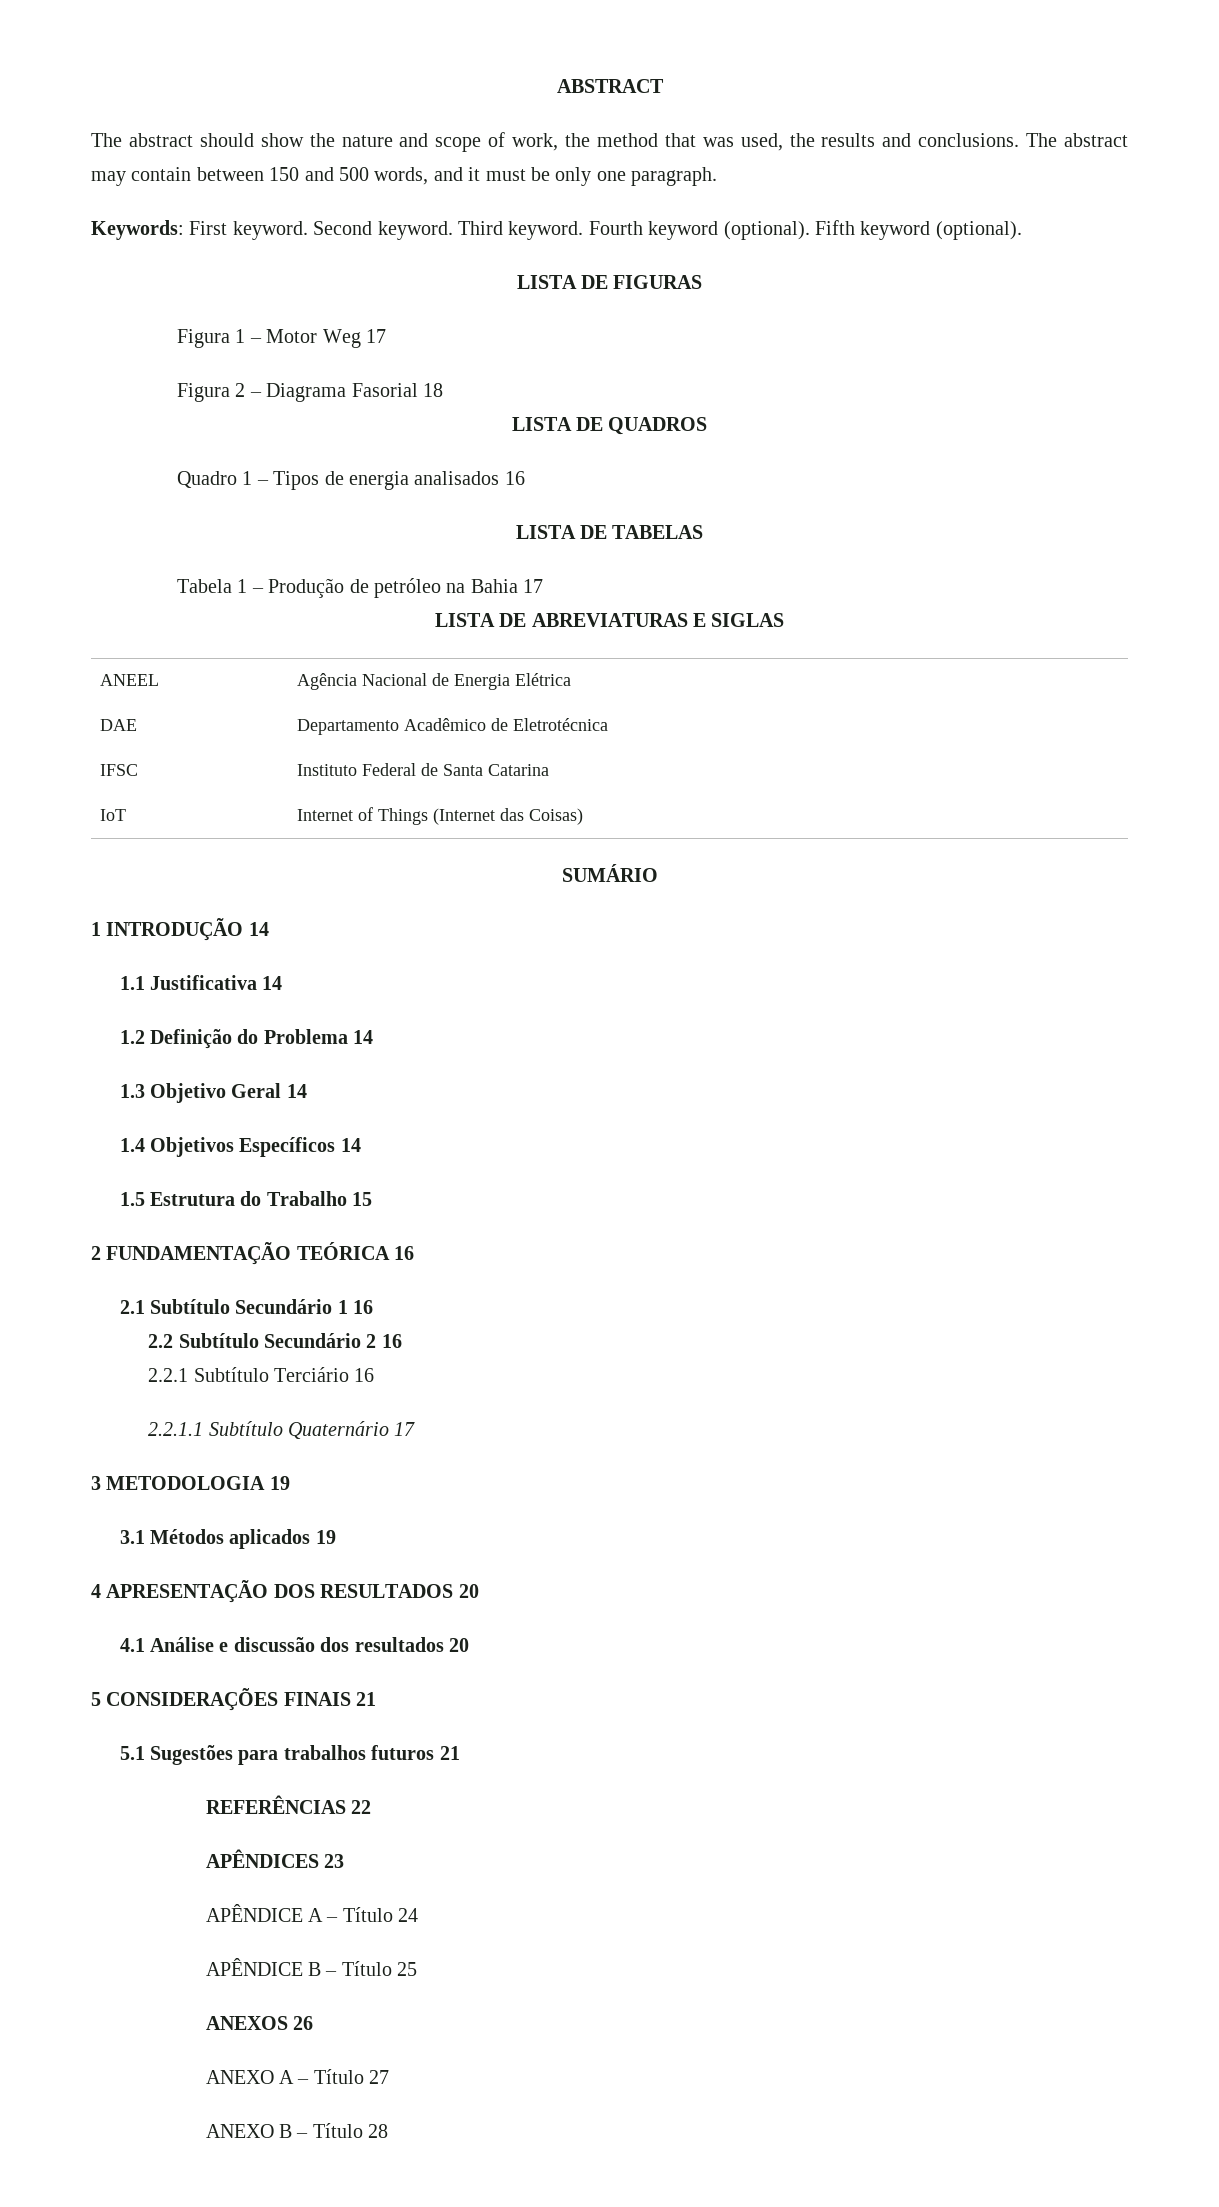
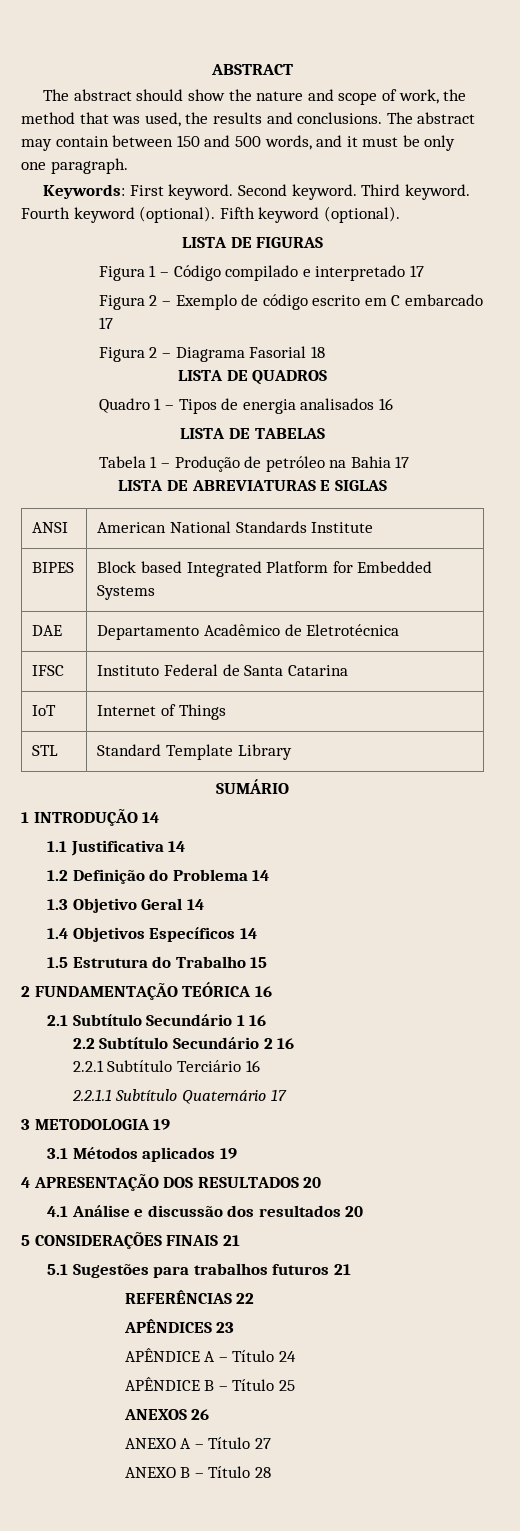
- Figura 1 – Motor Weg 17
+ Figura 1 – Código compilado e interpretado 17
+ Figura 2 – Exemplo de código escrito em C embarcado 17
- ANEEL | Agência Nacional de Energia Elétrica
+ ANSI | American National Standards Institute
+ BIPES | Block based Integrated Platform for Embedded Systems
- IoT | Internet of Things (Internet das Coisas)
+ IoT | Internet of Things
+ STL | Standard Template Library

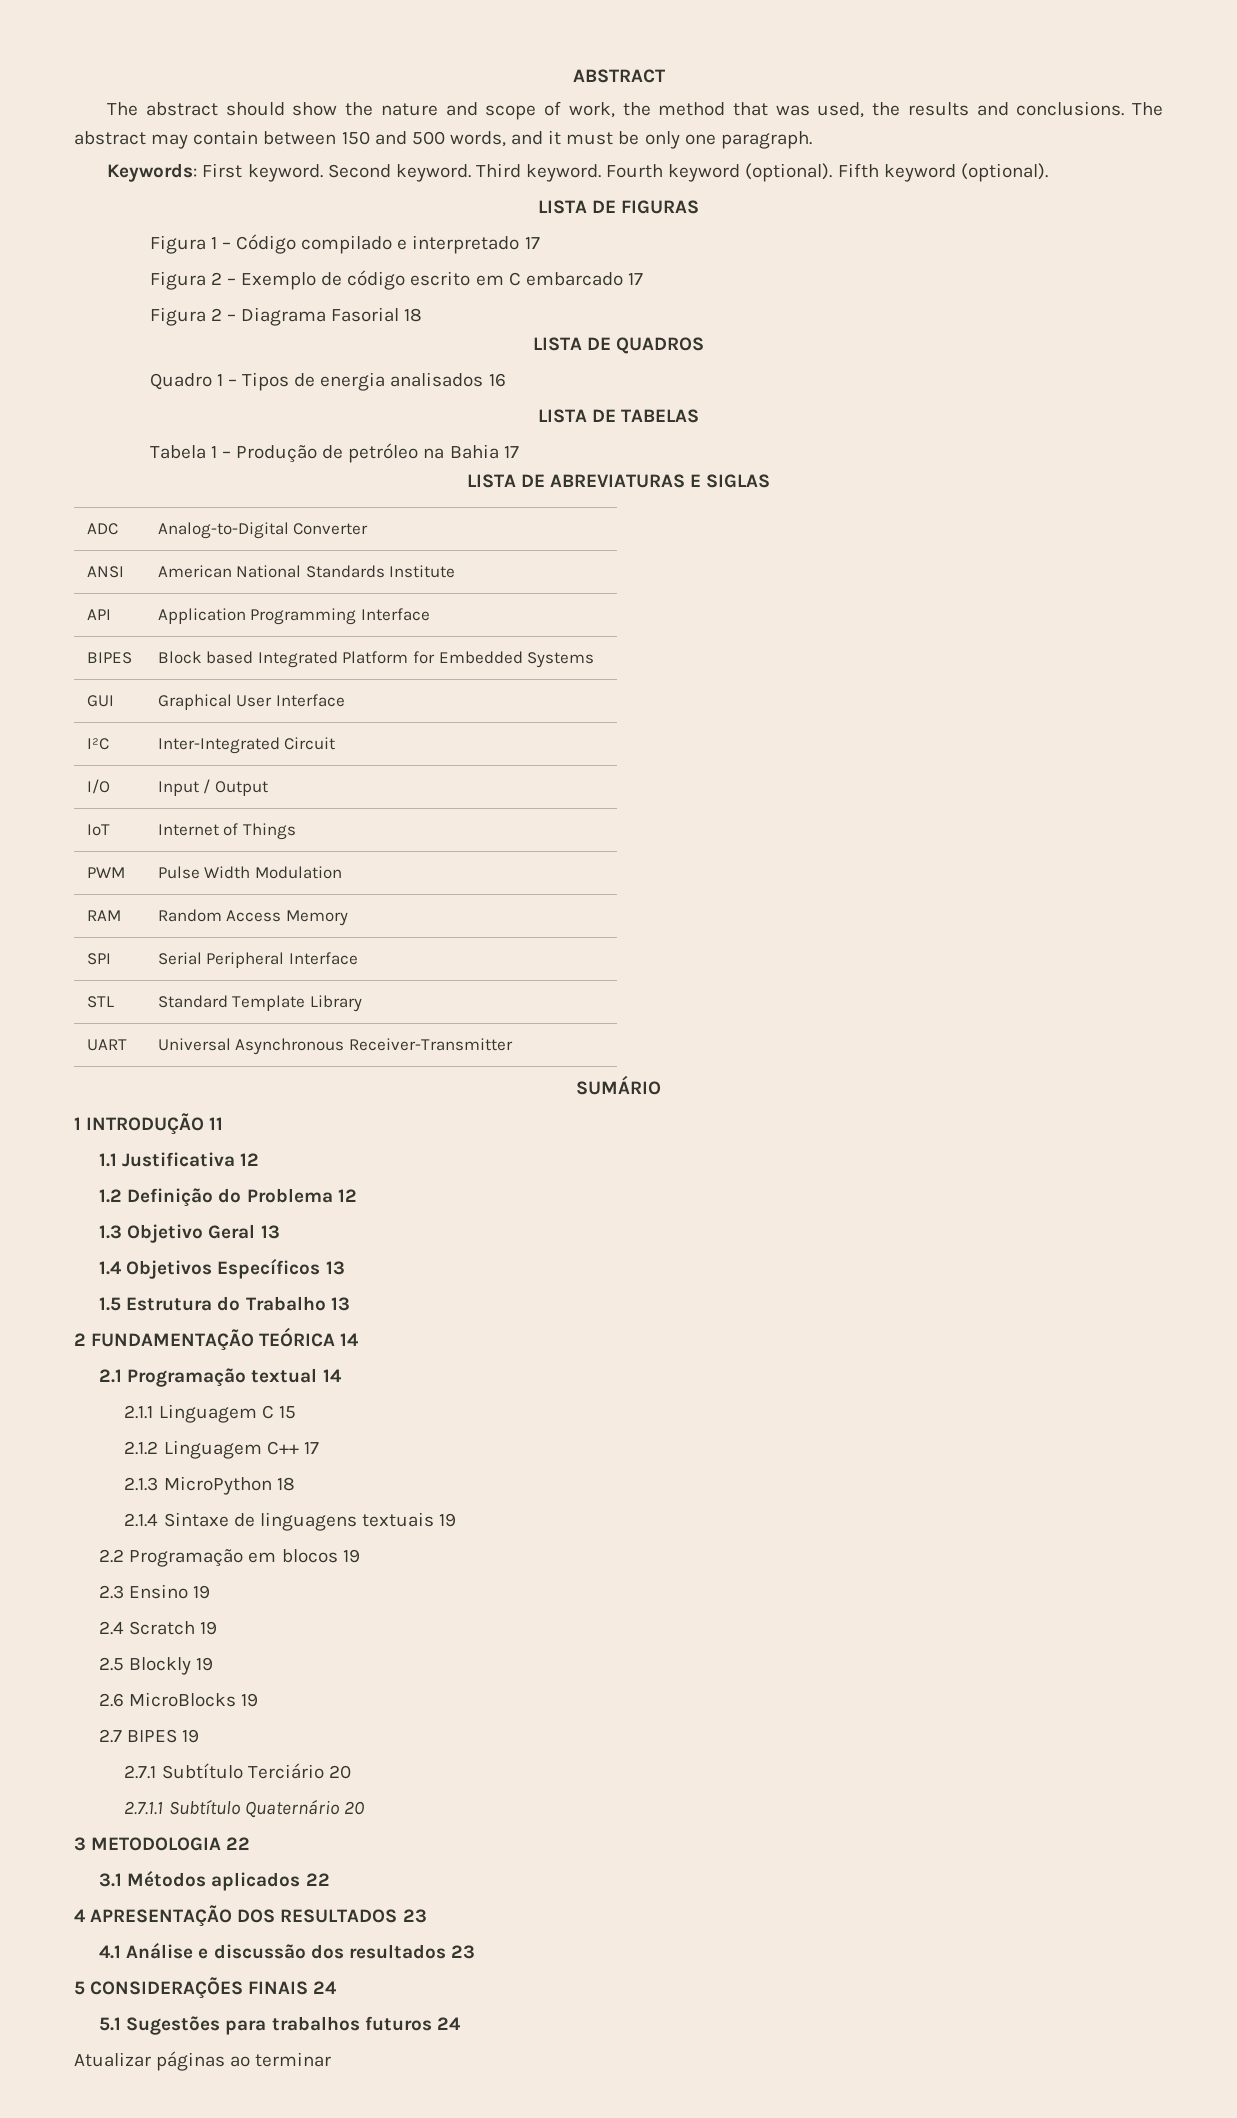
+ ADC | Analog-to-Digital Converter
+ API | Application Programming Interface
- DAE | Departamento Acadêmico de Eletrotécnica
- IFSC | Instituto Federal de Santa Catarina
+ GUI | Graphical User Interface
+ I²C | Inter-Integrated Circuit
+ I/O | Input / Output
  IoT | Internet of Things
+ PWM | Pulse Width Modulation
+ RAM | Random Access Memory
+ SPI | Serial Peripheral Interface
+ UART | Universal Asynchronous Receiver-Transmitter
- 1 INTRODUÇÃO 14
+ 1 INTRODUÇÃO 11
- 1.1 Justificativa 14
+ 1.1 Justificativa 12
- 1.2 Definição do Problema 14
+ 1.2 Definição do Problema 12
- 1.3 Objetivo Geral 14
+ 1.3 Objetivo Geral 13
- 1.4 Objetivos Específicos 14
+ 1.4 Objetivos Específicos 13
- 1.5 Estrutura do Trabalho 15
+ 1.5 Estrutura do Trabalho 13
- 2 FUNDAMENTAÇÃO TEÓRICA 16
+ 2 FUNDAMENTAÇÃO TEÓRICA 14
- 2.1 Subtítulo Secundário 1 16
- 2.2 Subtítulo Secundário 2 16
- 2.2.1 Subtítulo Terciário 16
- 2.2.1.1 Subtítulo Quaternário 17
+ 2.1 Programação textual 14
+ 2.1.1 Linguagem C 15
+ 2.1.2 Linguagem C++ 17
+ 2.1.3 MicroPython 18
+ 2.1.4 Sintaxe de linguagens textuais 19
+ 2.2 Programação em blocos 19
+ 2.3 Ensino 19
+ 2.4 Scratch 19
+ 2.5 Blockly 19
+ 2.6 MicroBlocks 19
+ 2.7 BIPES 19
+ 2.7.1 Subtítulo Terciário 20
+ 2.7.1.1 Subtítulo Quaternário 20
- 3 METODOLOGIA 19
+ 3 METODOLOGIA 22
- 3.1 Métodos aplicados 19
+ 3.1 Métodos aplicados 22
- 4 APRESENTAÇÃO DOS RESULTADOS 20
+ 4 APRESENTAÇÃO DOS RESULTADOS 23
- 4.1 Análise e discussão dos resultados 20
+ 4.1 Análise e discussão dos resultados 23
- 5 CONSIDERAÇÕES FINAIS 21
+ 5 CONSIDERAÇÕES FINAIS 24
- 5.1 Sugestões para trabalhos futuros 21
- REFERÊNCIAS 22
- APÊNDICES 23
- APÊNDICE A – Título 24
- APÊNDICE B – Título 25
- ANEXOS 26
- ANEXO A – Título 27
- ANEXO B – Título 28
+ 5.1 Sugestões para trabalhos futuros 24
+ Atualizar páginas ao terminar

